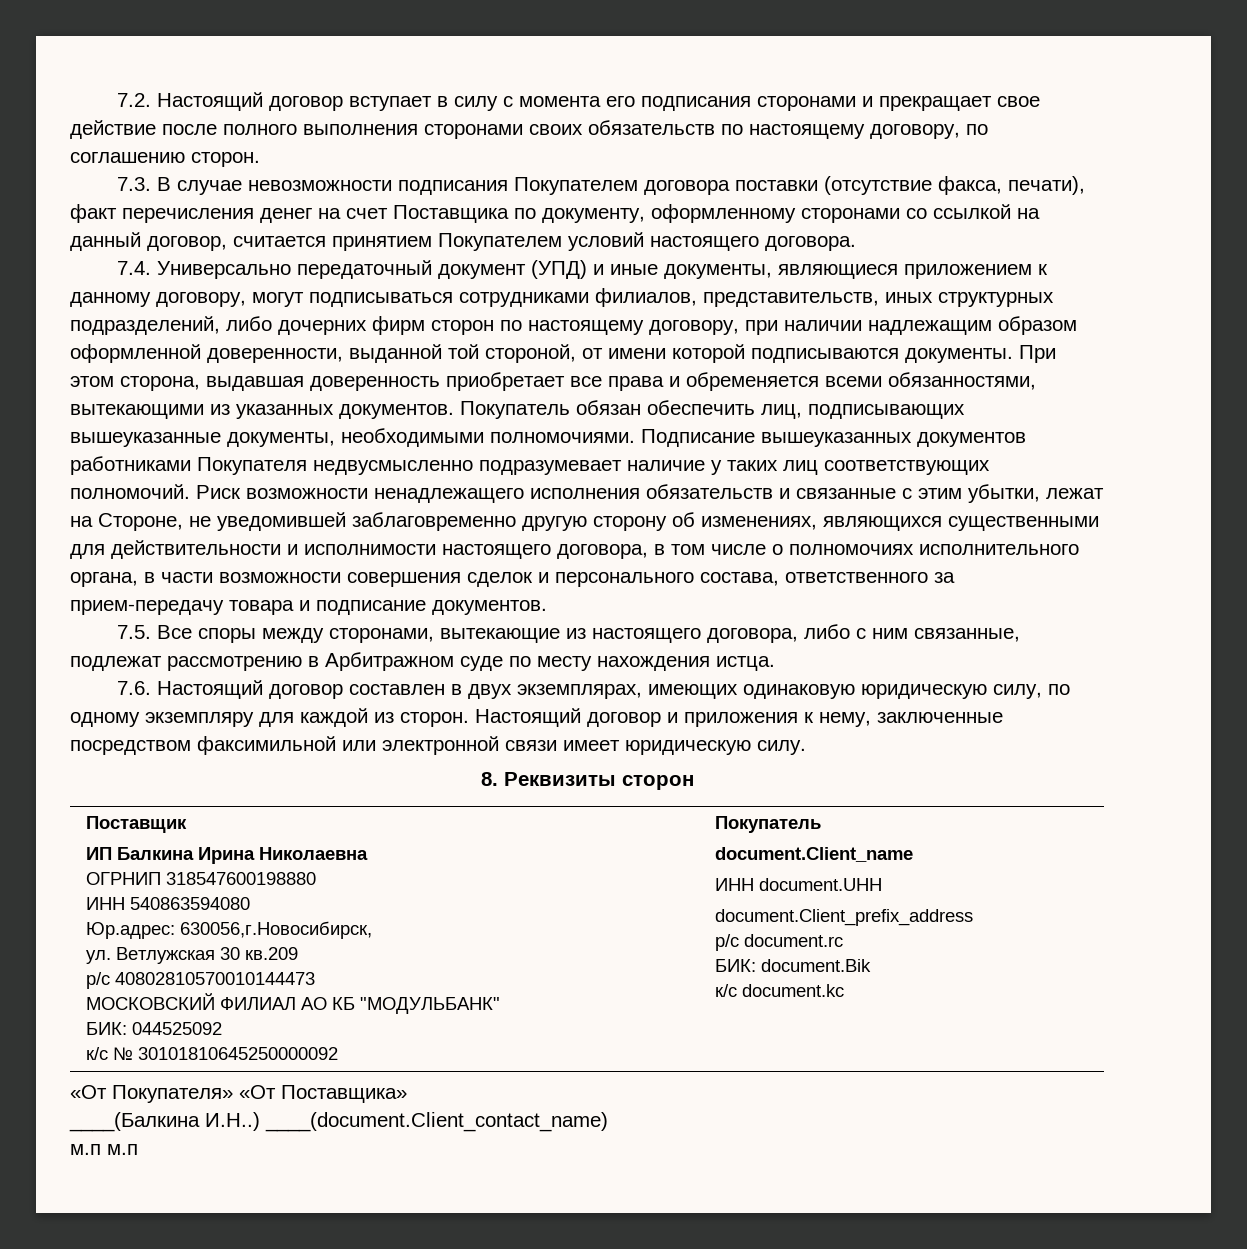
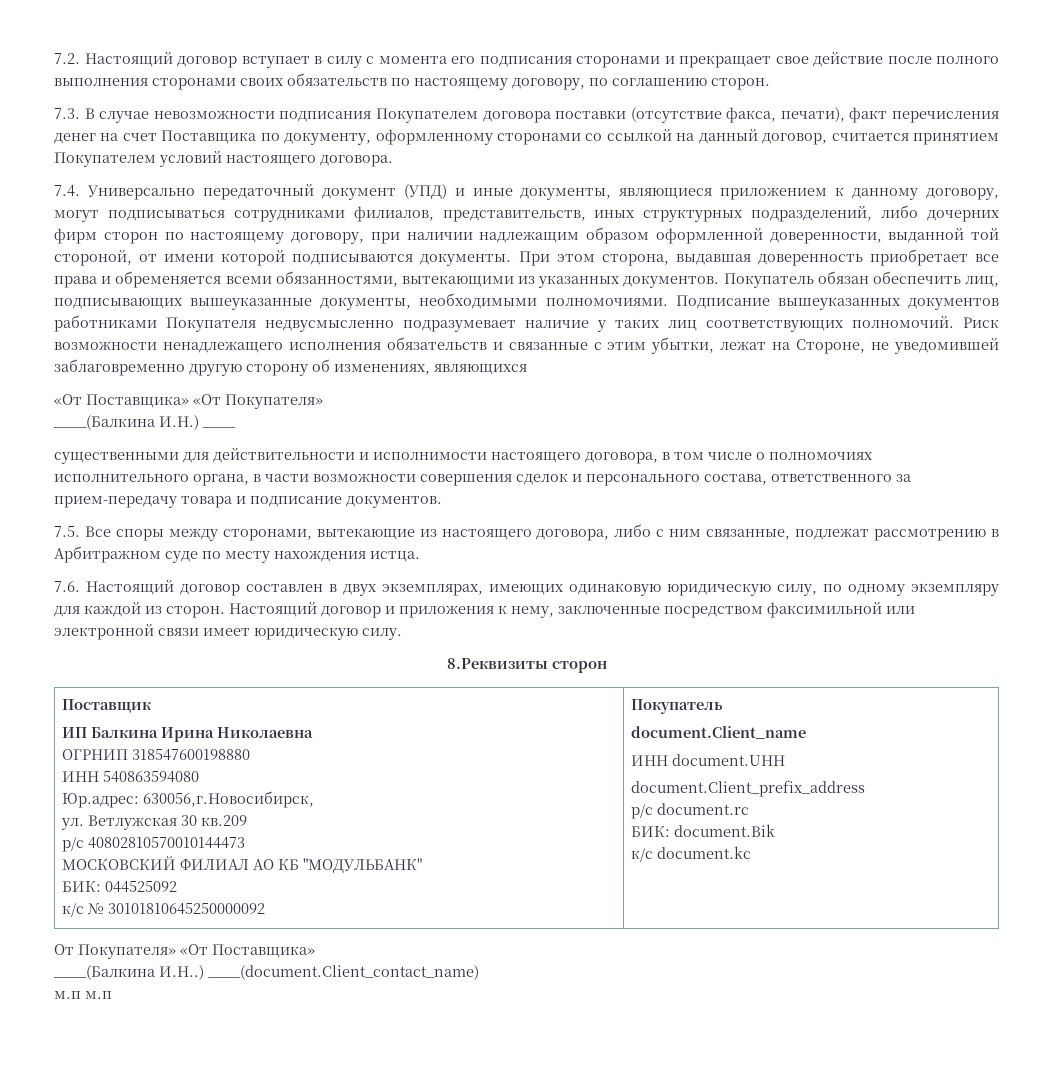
- Риск возможности ненадлежащего исполнения обязательств и связанные с этим убытки, лежат на Стороне, не уведомившей заблаговременно другую сторону об изменениях, являющихся существенными для действительности и исполнимости настоящего договора, в том числе о полномочиях исполнительного органа, в части возможности совершения сделок и персонального состава, ответственного за прием-передачу товара и подписание документов.
+ Риск возможности ненадлежащего исполнения обязательств и связанные с этим убытки, лежат на Стороне, не уведомившей заблаговременно другую сторону об изменениях, являющихся
+ «От Поставщика» «От Покупателя»
+ ____(Балкина И.Н.) ____
+ существенными для действительности и исполнимости настоящего договора, в том числе о полномочиях исполнительного органа, в части возможности совершения сделок и персонального состава, ответственного за прием-передачу товара и подписание документов.
- 8. Реквизиты сторон
+ 8.Реквизиты сторон
- «От Покупателя» «От Поставщика»
+ От Покупателя» «От Поставщика»

